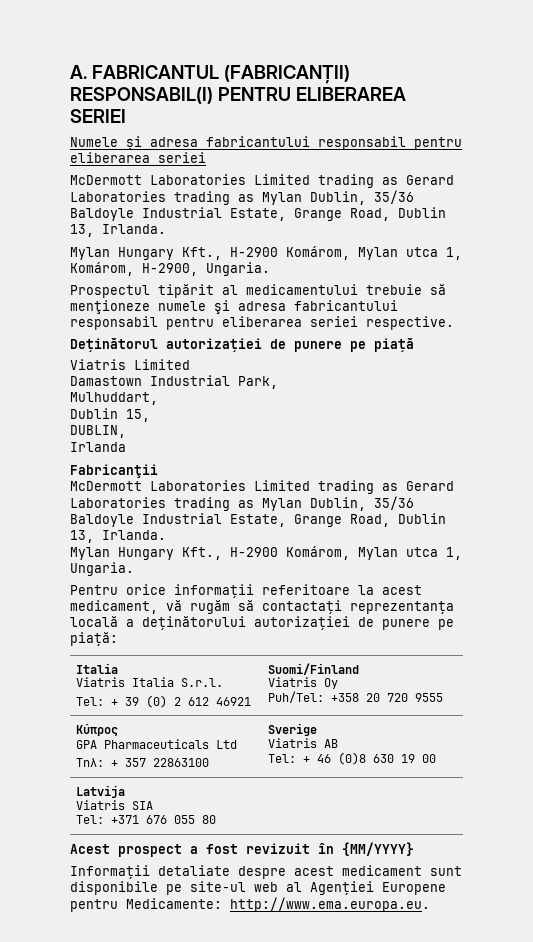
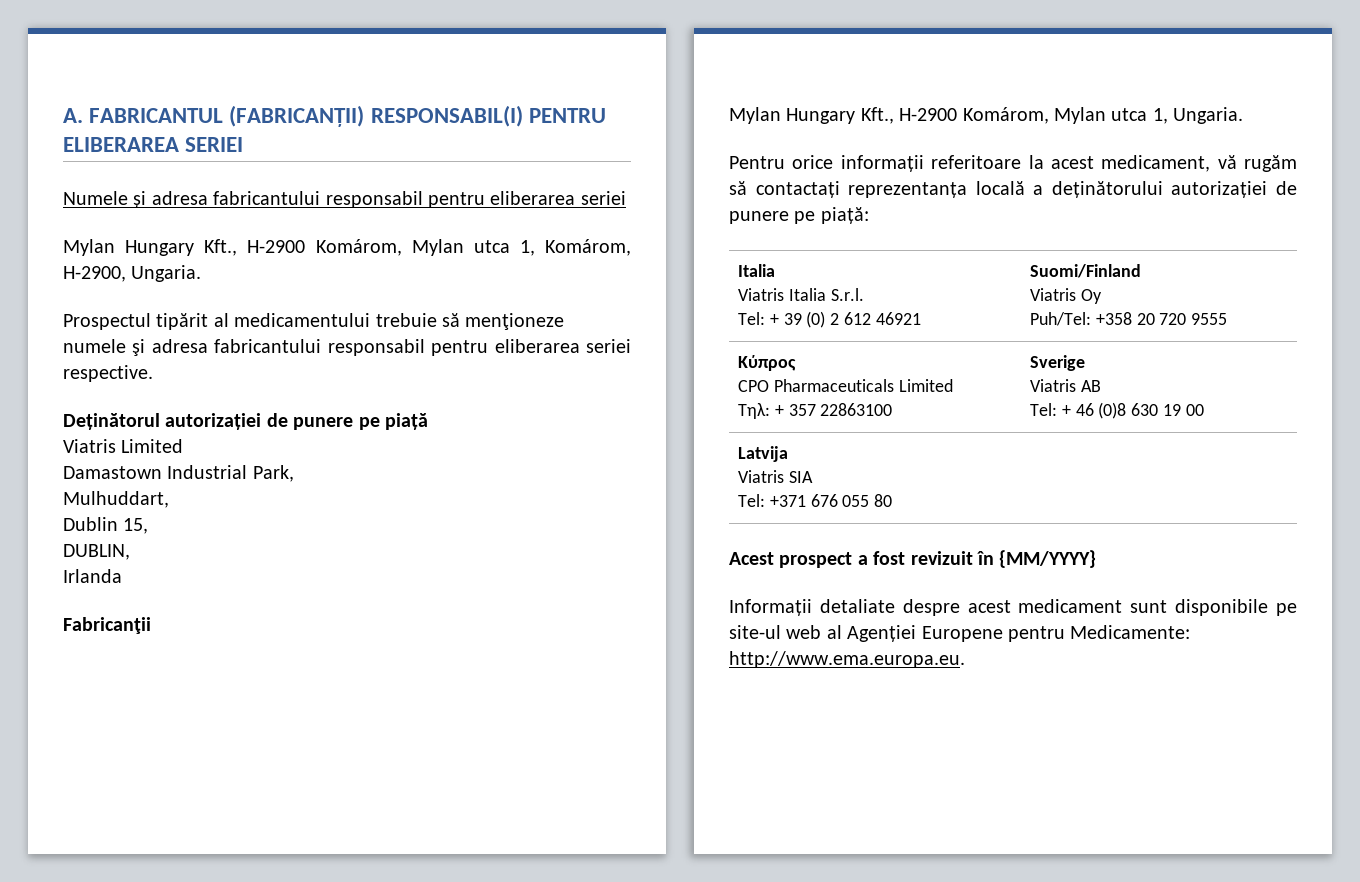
  Numele și adresa fabricantului responsabil pentru eliberarea seriei
- McDermott Laboratories Limited trading as Gerard Laboratories trading as Mylan Dublin, 35/36 Baldoyle Industrial Estate, Grange Road, Dublin 13, Irlanda.
  Fabricanţii
- McDermott Laboratories Limited trading as Gerard Laboratories trading as Mylan Dublin, 35/36 Baldoyle Industrial Estate, Grange Road, Dublin 13, Irlanda.
  Κύπρος
- GPA Pharmaceuticals Ltd
+ CPO Pharmaceuticals Limited

